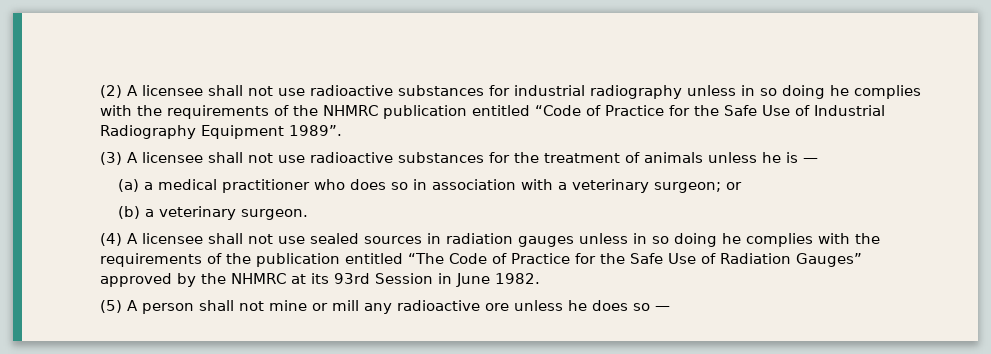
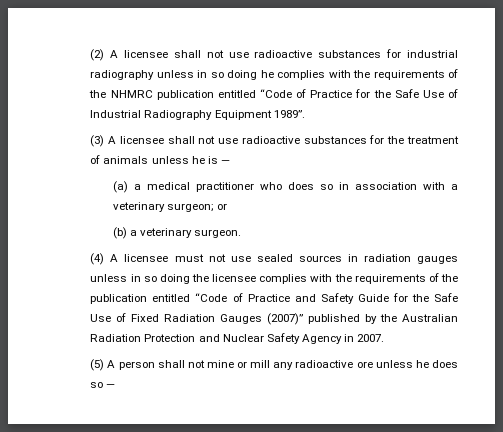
- (4) A licensee shall not use sealed sources in radiation gauges unless in so doing he complies with the requirements of the publication entitled “The Code of Practice for the Safe Use of Radiation Gauges” approved by the NHMRC at its 93rd Session in June 1982.
+ (4) A licensee must not use sealed sources in radiation gauges unless in so doing the licensee complies with the requirements of the publication entitled “Code of Practice and Safety Guide for the Safe Use of Fixed Radiation Gauges (2007)” published by the Australian Radiation Protection and Nuclear Safety Agency in 2007.

